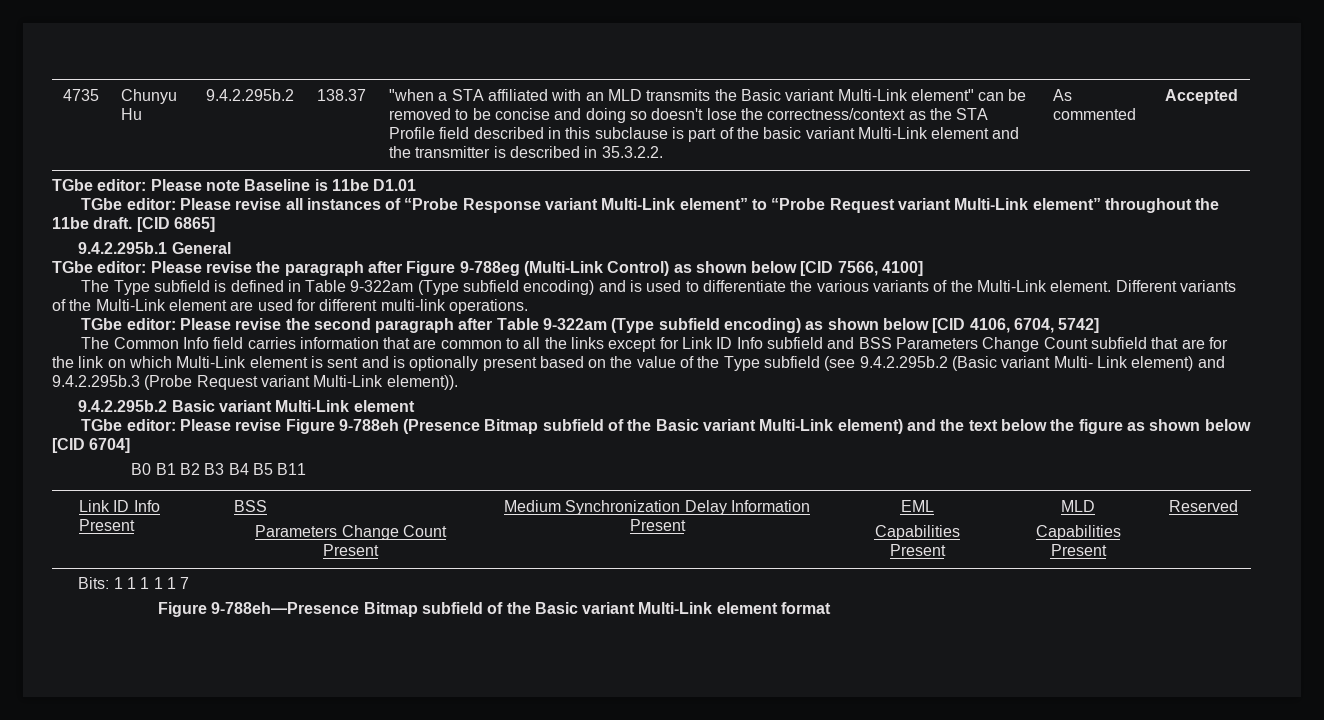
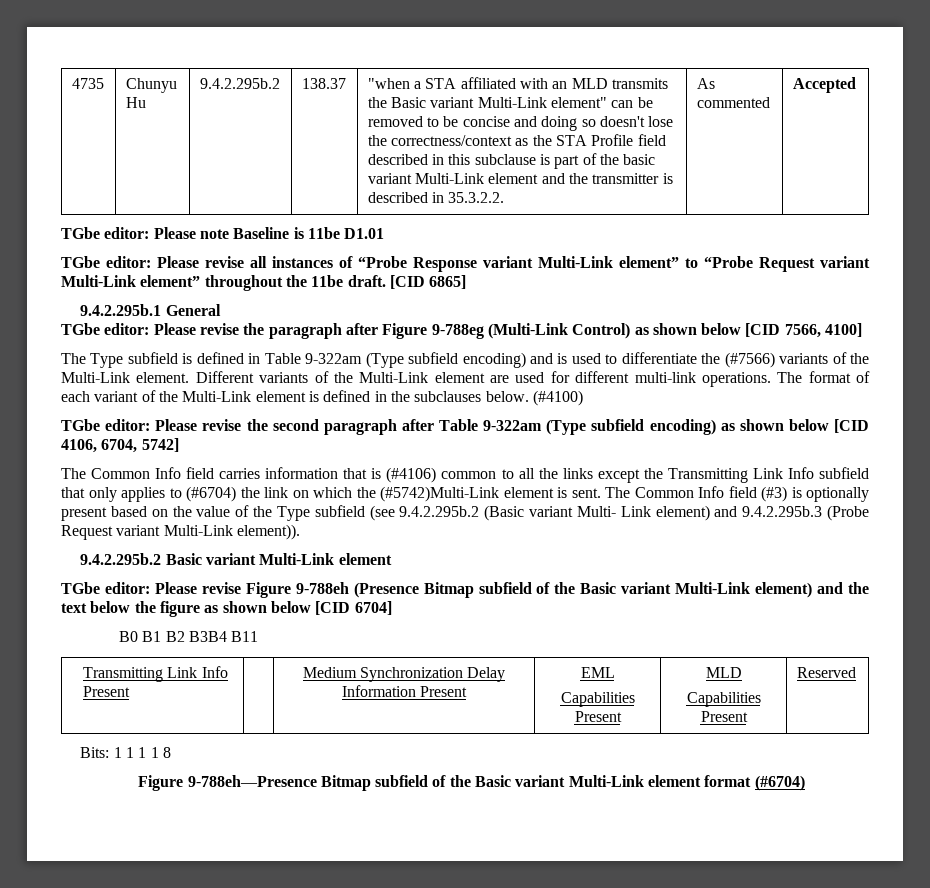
- The Type subfield is defined in Table 9-322am (Type subfield encoding) and is used to differentiate the various variants of the Multi-Link element.
+ The Type subfield is defined in Table 9-322am (Type subfield encoding) and is used to differentiate the (#7566) variants of the Multi-Link element.
+ The format of each variant of the Multi-Link element is defined in the subclauses below. (#4100)
- The Common Info field carries information that are common to all the links except for Link ID Info subfield and BSS Parameters Change Count subfield that are for the link on which Multi-Link element is sent and is optionally present based on the value of the Type subfield (see 9.4.2.295b.2 (Basic variant Multi- Link element) and 9.4.2.295b.3 (Probe Request variant Multi-Link element)).
+ The Common Info field carries information that is (#4106) common to all the links except the Transmitting Link Info subfield that only applies to (#6704) the link on which the (#5742)Multi-Link element is sent. The Common Info field (#3) is optionally present based on the value of the Type subfield (see 9.4.2.295b.2 (Basic variant Multi- Link element) and 9.4.2.295b.3 (Probe Request variant Multi-Link element)).
- B0 B1 B2 B3 B4 B5 B11
+ B0 B1 B2 B3B4 B11
- Link ID Info Present | BSS
- Parameters Change Count Present | Medium Synchronization Delay Information Present | EML
+ Transmitting Link Info Present | | Medium Synchronization Delay Information Present | EML
- Bits: 1 1 1 1 1 7
+ Bits: 1 1 1 1 8
- Figure 9-788eh—Presence Bitmap subfield of the Basic variant Multi-Link element format
+ Figure 9-788eh—Presence Bitmap subfield of the Basic variant Multi-Link element format (#6704)

